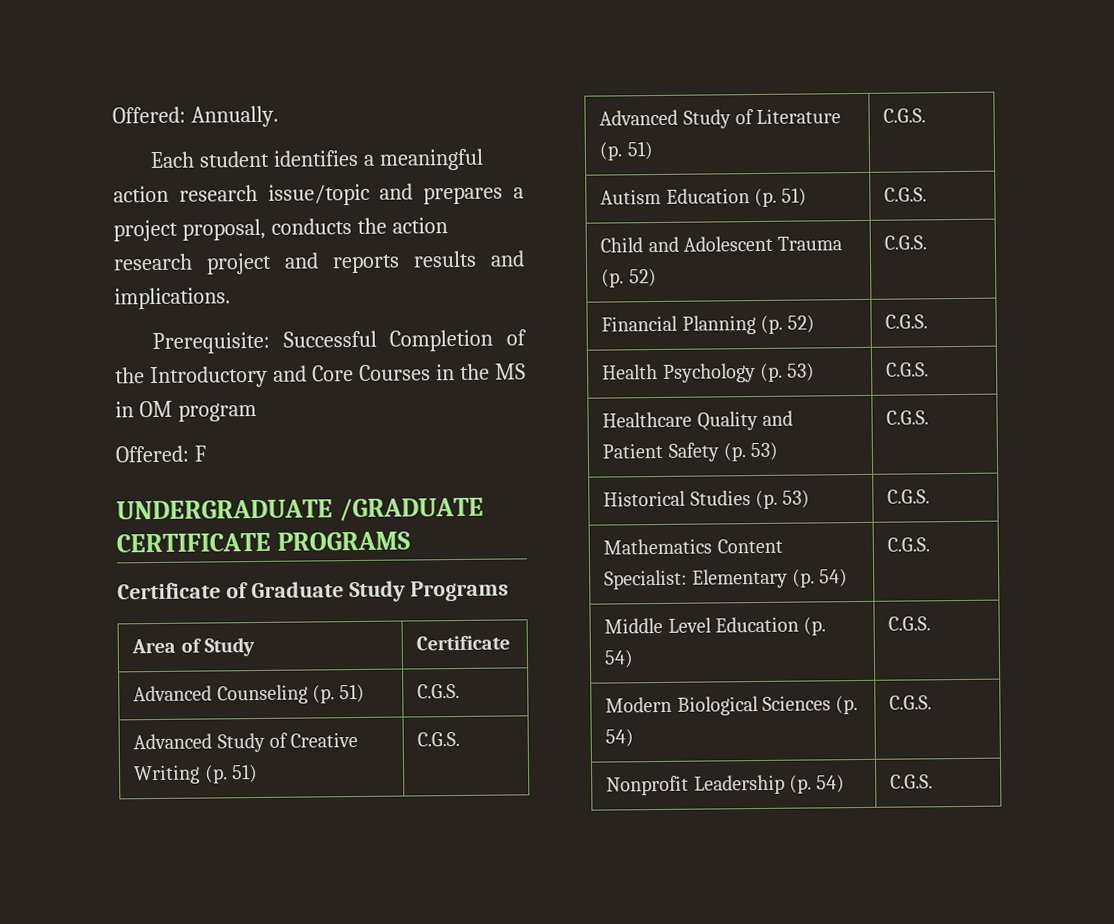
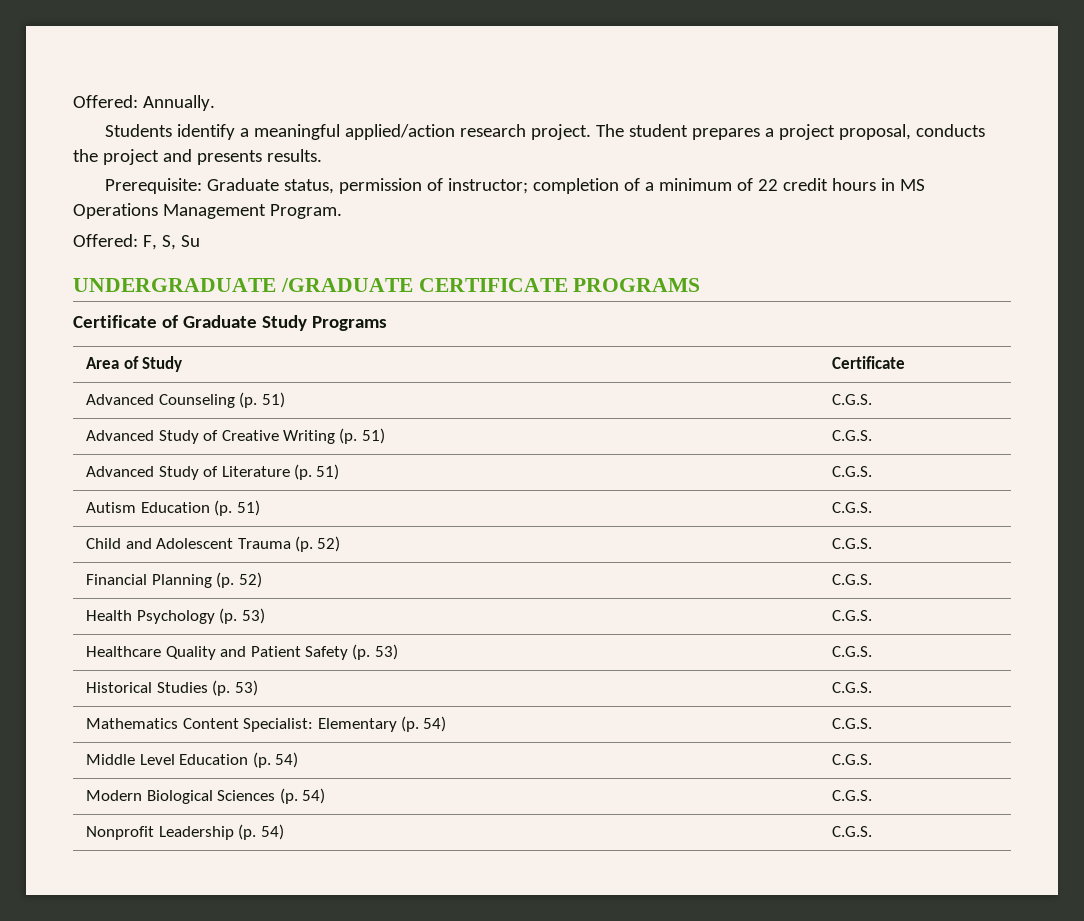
- Each student identifies a meaningful action research issue/topic and prepares a project proposal, conducts the action research project and reports results and implications.
- Prerequisite: Successful Completion of the Introductory and Core Courses in the MS in OM program
- Offered: F
+ Students identify a meaningful applied/action research project. The student prepares a project proposal, conducts the project and presents results.
+ Prerequisite: Graduate status, permission of instructor; completion of a minimum of 22 credit hours in MS Operations Management Program.
+ Offered: F, S, Su

